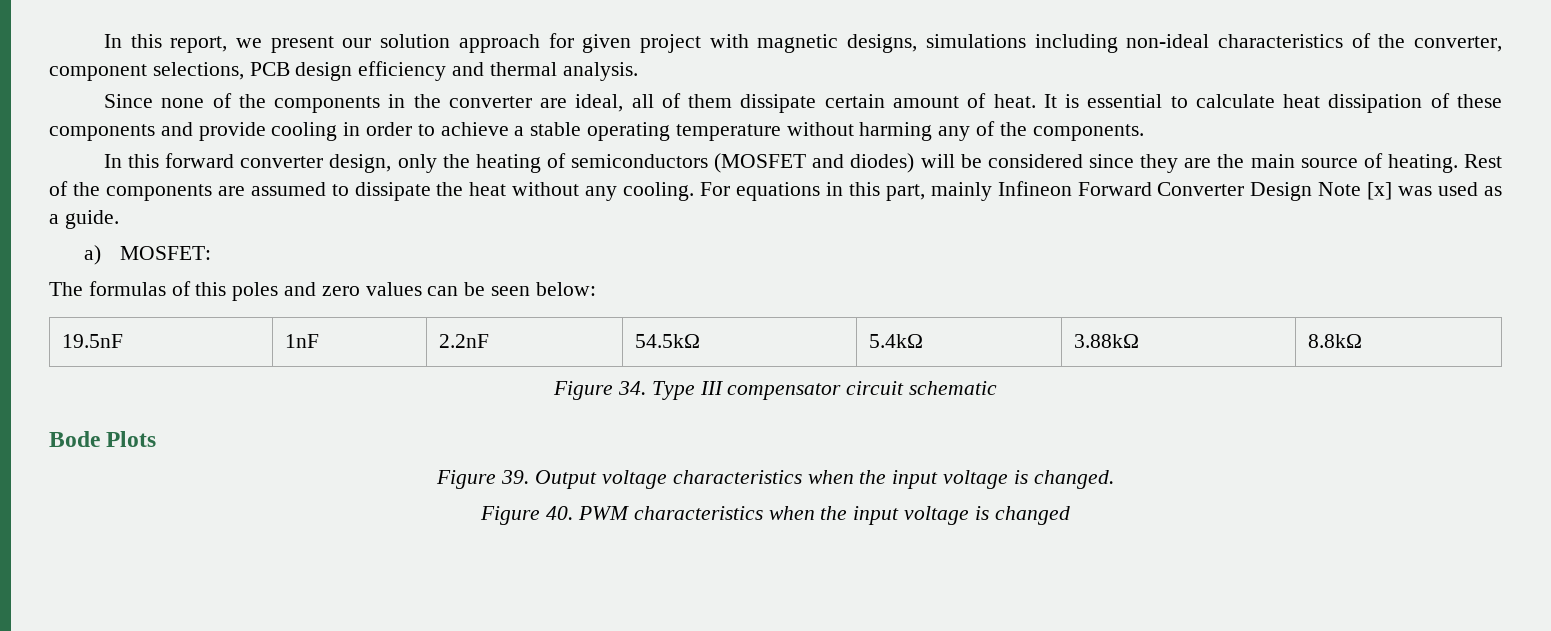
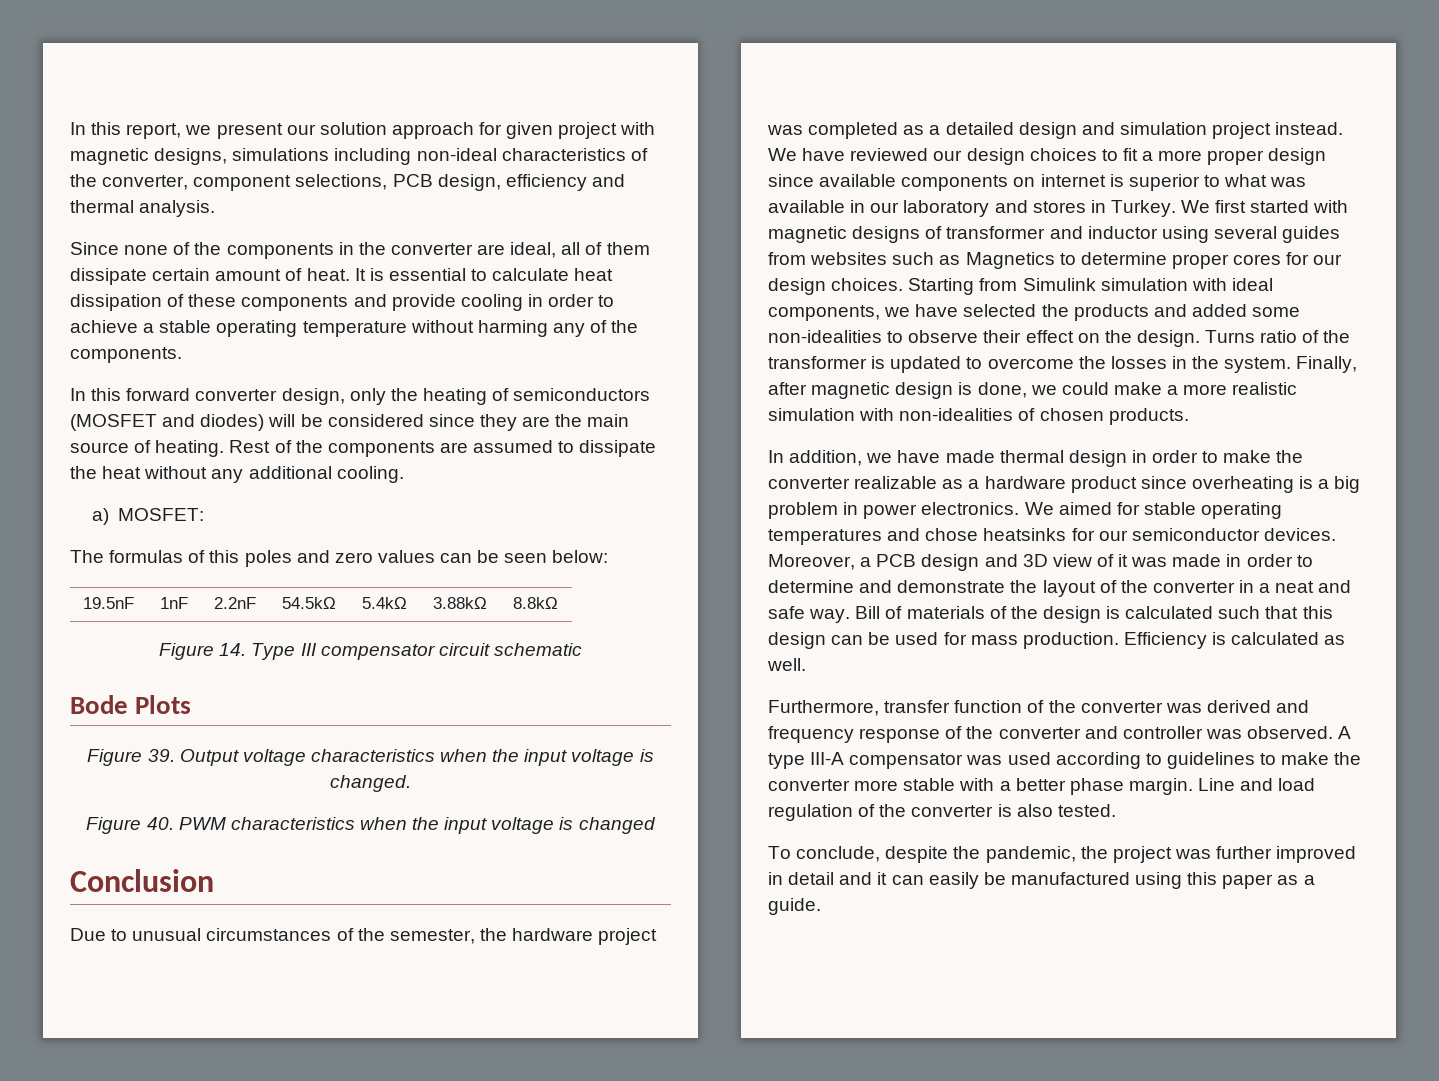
- In this report, we present our solution approach for given project with magnetic designs, simulations including non-ideal characteristics of the converter, component selections, PCB design efficiency and thermal analysis.
+ In this report, we present our solution approach for given project with magnetic designs, simulations including non-ideal characteristics of the converter, component selections, PCB design, efficiency and thermal analysis.
- Rest of the components are assumed to dissipate the heat without any cooling. For equations in this part, mainly Infineon Forward Converter Design Note [x] was used as a guide.
+ Rest of the components are assumed to dissipate the heat without any additional cooling.
- Figure 34. Type III compensator circuit schematic
+ Figure 14. Type III compensator circuit schematic
+ Conclusion
+ Due to unusual circumstances of the semester, the hardware project was completed as a detailed design and simulation project instead. We have reviewed our design choices to fit a more proper design since available components on internet is superior to what was available in our laboratory and stores in Turkey. We first started with magnetic designs of transformer and inductor using several guides from websites such as Magnetics to determine proper cores for our design choices. Starting from Simulink simulation with ideal components, we have selected the products and added some non-idealities to observe their effect on the design. Turns ratio of the transformer is updated to overcome the losses in the system. Finally, after magnetic design is done, we could make a more realistic simulation with non-idealities of chosen products.
+ In addition, we have made thermal design in order to make the converter realizable as a hardware product since overheating is a big problem in power electronics. We aimed for stable operating temperatures and chose heatsinks for our semiconductor devices. Moreover, a PCB design and 3D view of it was made in order to determine and demonstrate the layout of the converter in a neat and safe way. Bill of materials of the design is calculated such that this design can be used for mass production. Efficiency is calculated as well.
+ Furthermore, transfer function of the converter was derived and frequency response of the converter and controller was observed. A type III-A compensator was used according to guidelines to make the converter more stable with a better phase margin. Line and load regulation of the converter is also tested.
+ To conclude, despite the pandemic, the project was further improved in detail and it can easily be manufactured using this paper as a guide.

